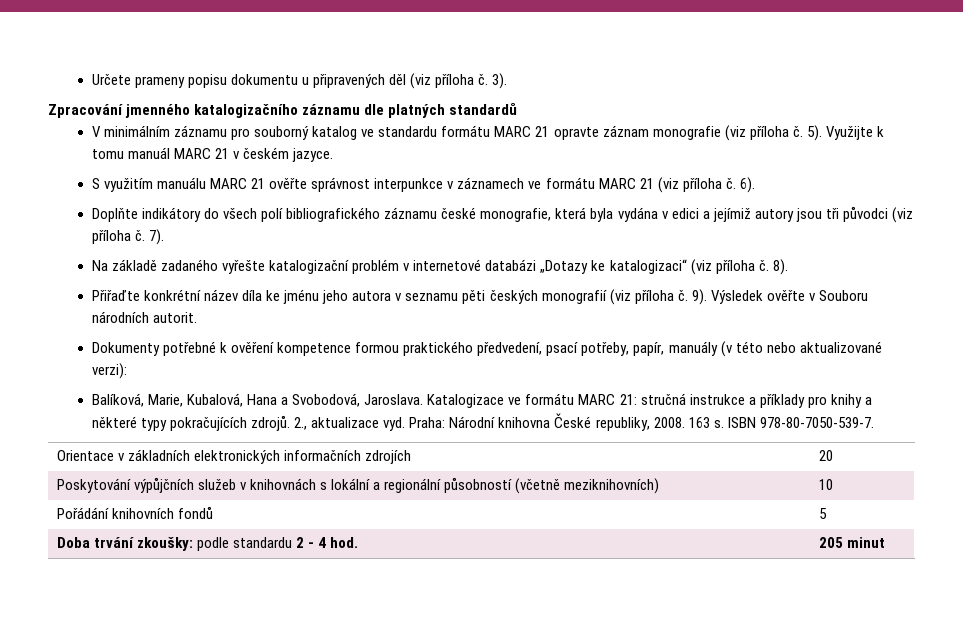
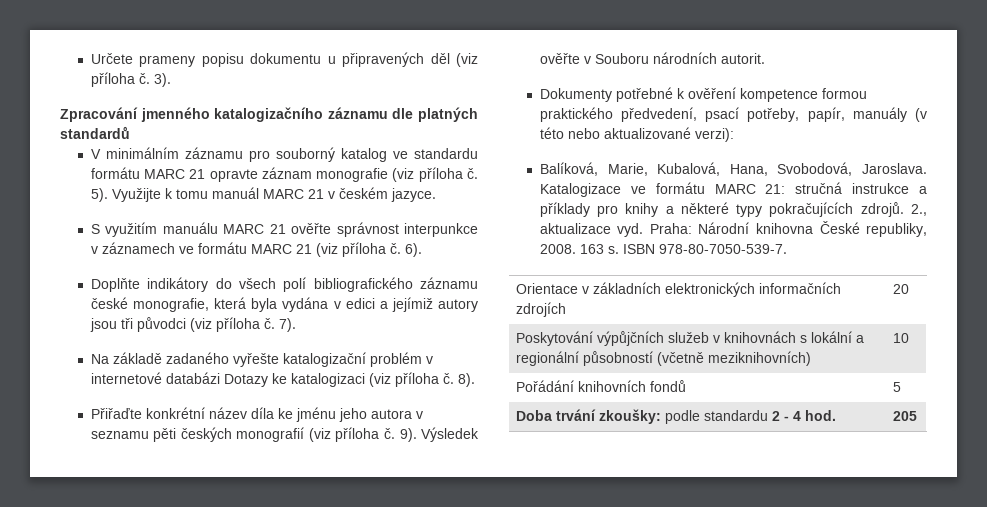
- Na základě zadaného vyřešte katalogizační problém v internetové databázi „Dotazy ke katalogizaci“ (viz příloha č.
+ Na základě zadaného vyřešte katalogizační problém v internetové databázi Dotazy ke katalogizaci (viz příloha č.
- Balíková, Marie, Kubalová, Hana a Svobodová, Jaroslava.
+ Balíková, Marie, Kubalová, Hana, Svobodová, Jaroslava.
- Doba trvání zkoušky: podle standardu 2 - 4 hod. | 205 minut
+ Doba trvání zkoušky: podle standardu 2 - 4 hod. | 205

